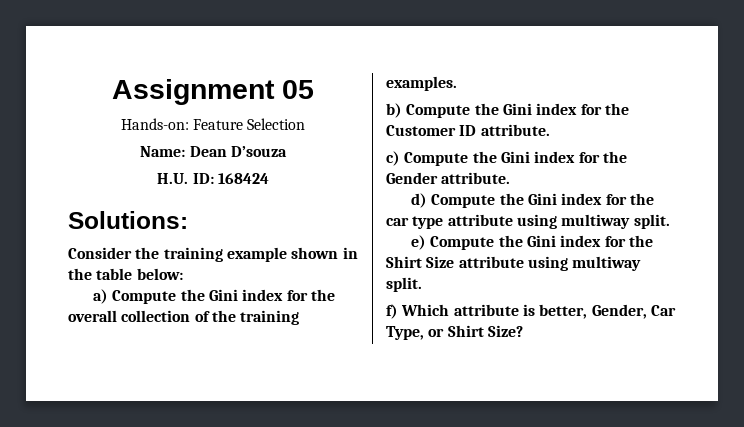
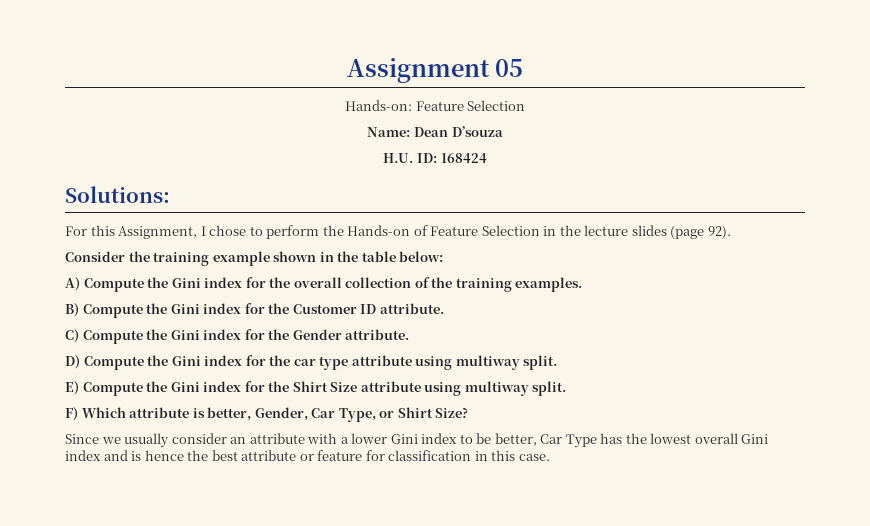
+ For this Assignment, I chose to perform the Hands-on of Feature Selection in the lecture slides (page 92).
- a) Compute the Gini index for the overall collection of the training examples.
+ A) Compute the Gini index for the overall collection of the training examples.
- b) Compute the Gini index for the Customer ID attribute.
+ B) Compute the Gini index for the Customer ID attribute.
- c) Compute the Gini index for the Gender attribute.
+ C) Compute the Gini index for the Gender attribute.
- d) Compute the Gini index for the car type attribute using multiway split.
+ D) Compute the Gini index for the car type attribute using multiway split.
- e) Compute the Gini index for the Shirt Size attribute using multiway split.
+ E) Compute the Gini index for the Shirt Size attribute using multiway split.
- f) Which attribute is better, Gender, Car Type, or Shirt Size?
+ F) Which attribute is better, Gender, Car Type, or Shirt Size?
+ Since we usually consider an attribute with a lower Gini index to be better, Car Type has the lowest overall Gini index and is hence the best attribute or feature for classification in this case.

